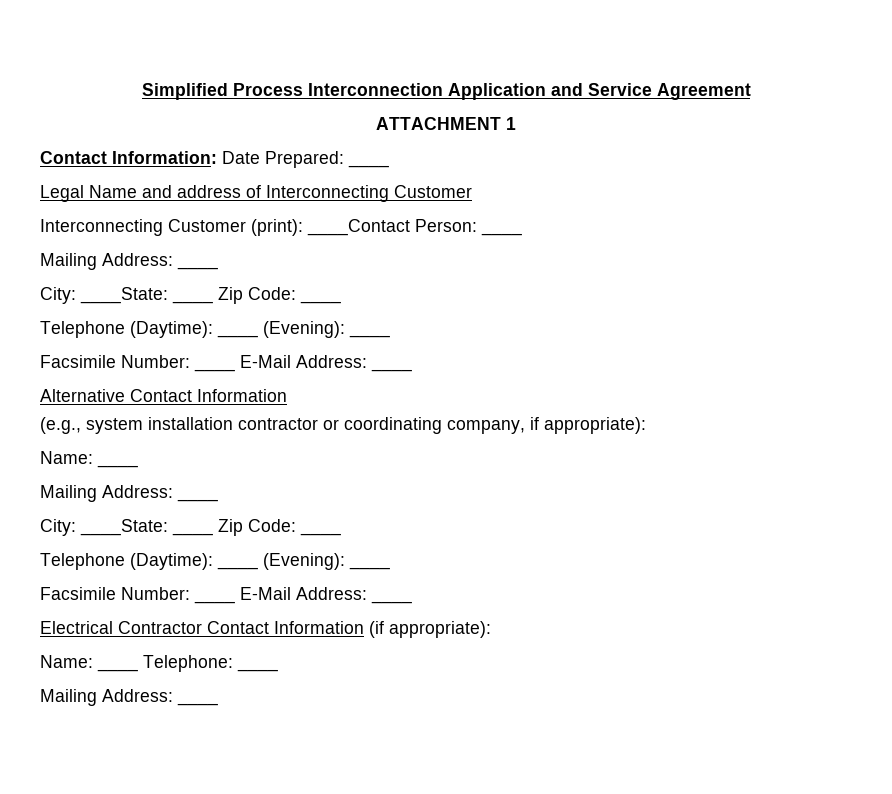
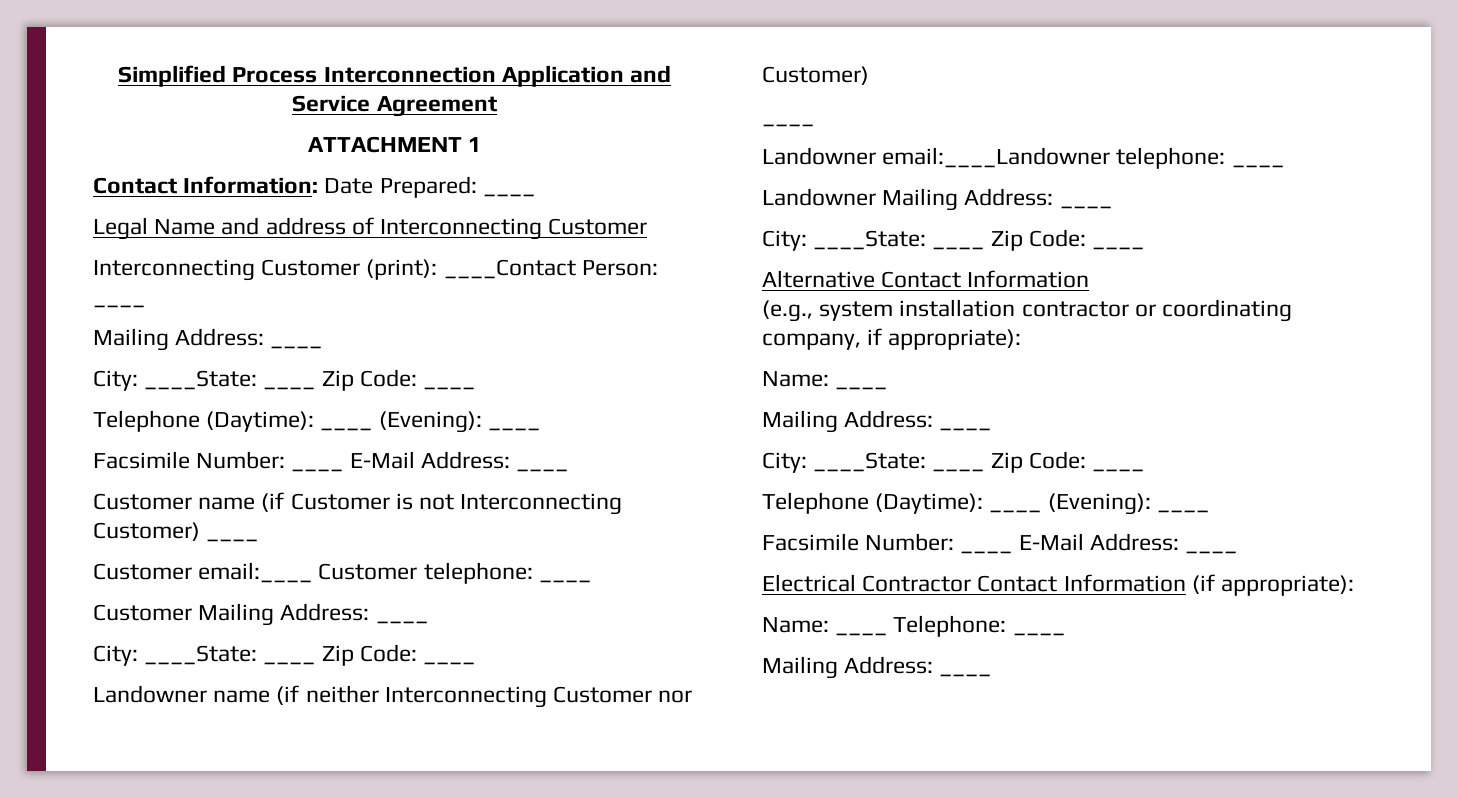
+ Customer name (if Customer is not Interconnecting Customer) ____
+ Customer email:____ Customer telephone: ____
+ Customer Mailing Address: ____
+ City: ____State: ____ Zip Code: ____
+ Landowner name (if neither Interconnecting Customer nor Customer)
+ ____
+ Landowner email:____Landowner telephone: ____
+ Landowner Mailing Address: ____
+ City: ____State: ____ Zip Code: ____

